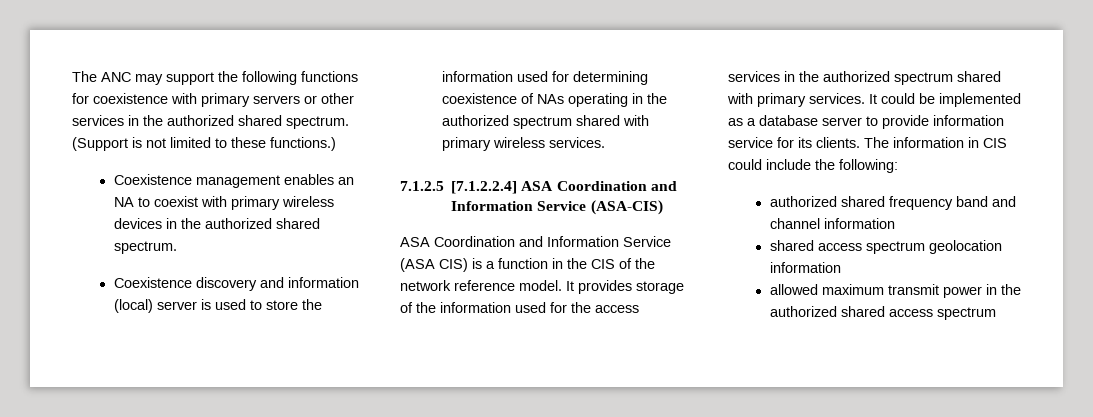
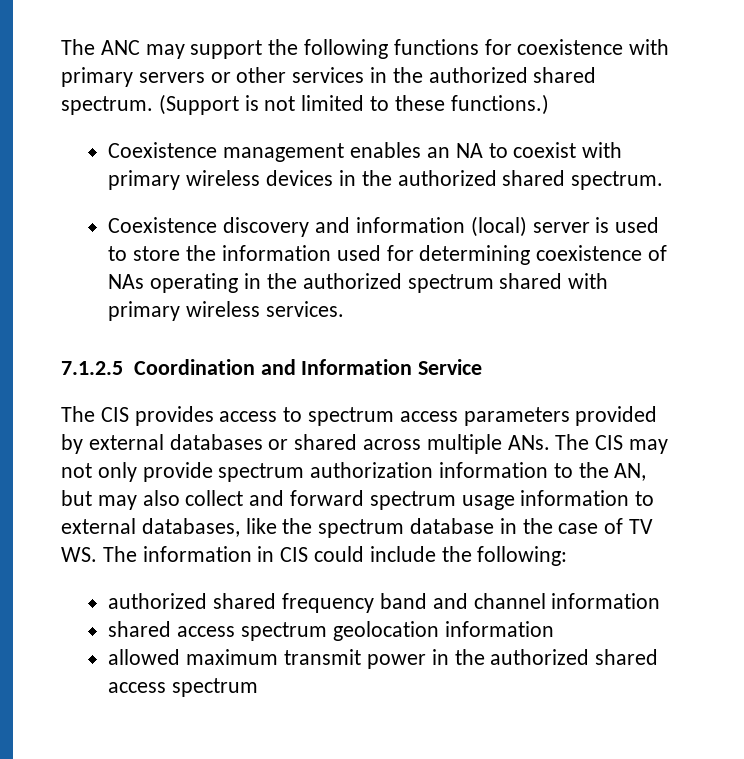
- 7.1.2.5 [7.1.2.2.4] ASA Coordination and Information Service (ASA-CIS)
- ASA Coordination and Information Service (ASA CIS) is a function in the CIS of the network reference model. It provides storage of the information used for the access services in the authorized spectrum shared with primary services. It could be implemented as a database server to provide information service for its clients. The information in CIS could include the following:
+ 7.1.2.5 Coordination and Information Service
+ The CIS provides access to spectrum access parameters provided by external databases or shared across multiple ANs. The CIS may not only provide spectrum authorization information to the AN, but may also collect and forward spectrum usage information to external databases, like the spectrum database in the case of TV WS. The information in CIS could include the following:

